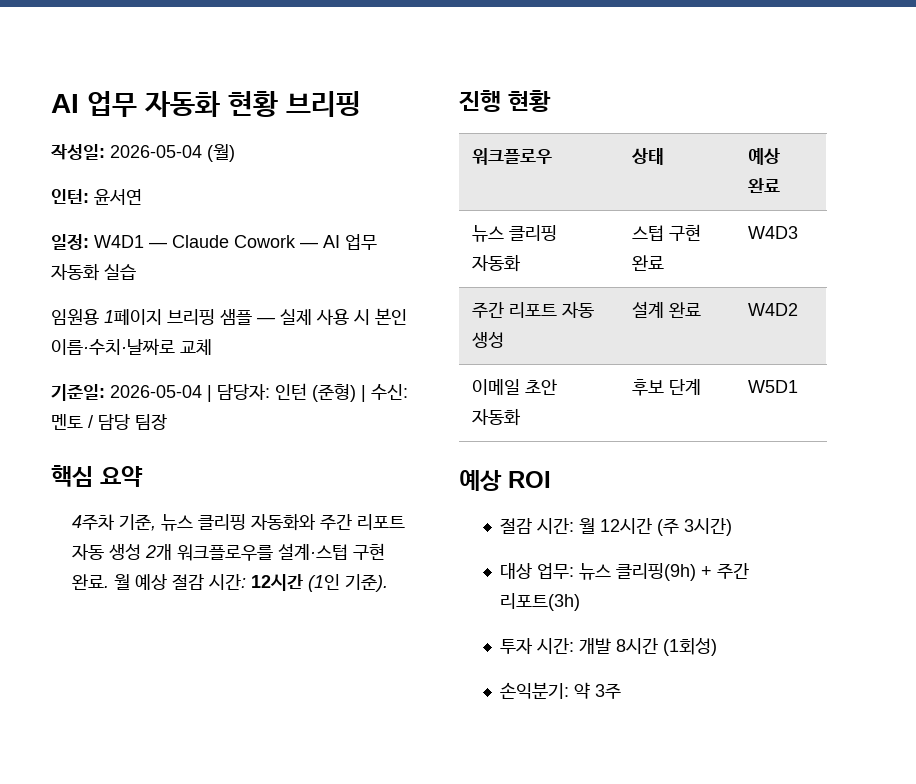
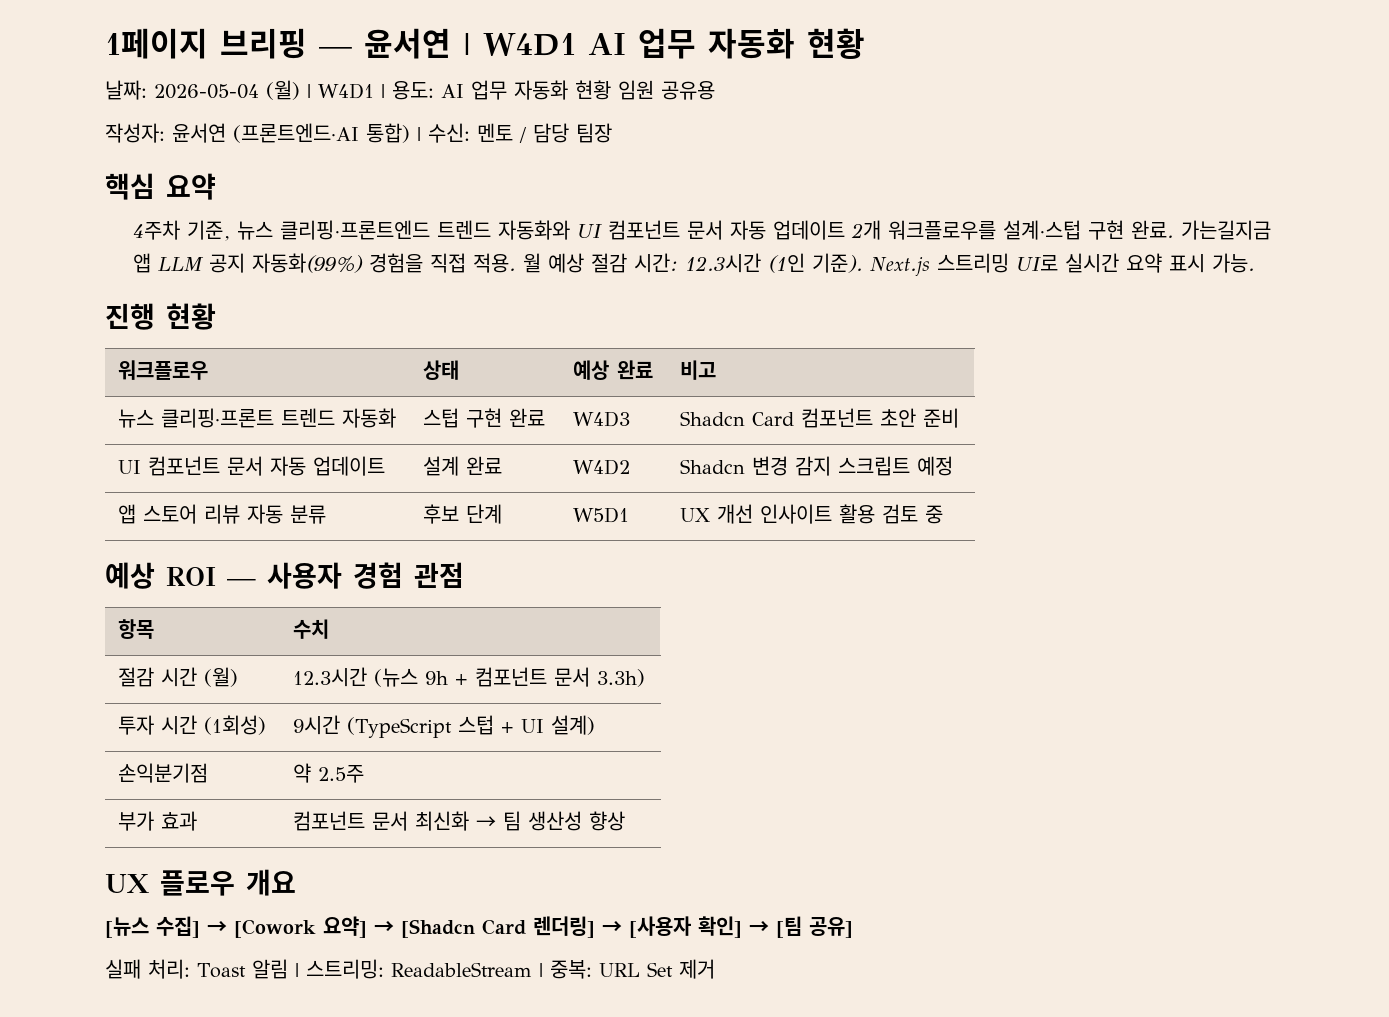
- AI 업무 자동화 현황 브리핑
- 작성일: 2026-05-04 (월)
- 인턴: 윤서연
- 일정: W4D1 — Claude Cowork — AI 업무 자동화 실습
- 임원용 1페이지 브리핑 샘플 — 실제 사용 시 본인 이름·수치·날짜로 교체
- 기준일: 2026-05-04 | 담당자: 인턴 (준형) | 수신: 멘토 / 담당 팀장
+ 1페이지 브리핑 — 윤서연 | W4D1 AI 업무 자동화 현황
+ 날짜: 2026-05-04 (월) | W4D1 | 용도: AI 업무 자동화 현황 임원 공유용
+ 작성자: 윤서연 (프론트엔드·AI 통합) | 수신: 멘토 / 담당 팀장
- 4주차 기준, 뉴스 클리핑 자동화와 주간 리포트 자동 생성 2개 워크플로우를 설계·스텁 구현 완료.
+ 4주차 기준, 뉴스 클리핑·프론트엔드 트렌드 자동화와 UI 컴포넌트 문서 자동 업데이트 2개 워크플로우를 설계·스텁 구현 완료.
+ 가는길지금 앱 LLM 공지 자동화(99%) 경험을 직접 적용.
- 월 예상 절감 시간: 12시간 (1인 기준).
+ 월 예상 절감 시간: 12.3시간 (1인 기준). Next.js 스트리밍 UI로 실시간 요약 표시 가능.
- 워크플로우 | 상태 | 예상 완료
- 뉴스 클리핑 자동화 | 스텁 구현 완료 | W4D3
- 주간 리포트 자동 생성 | 설계 완료 | W4D2
- 이메일 초안 자동화 | 후보 단계 | W5D1
- 예상 ROI
- 절감 시간: 월 12시간 (주 3시간)
- 대상 업무: 뉴스 클리핑(9h) + 주간 리포트(3h)
- 투자 시간: 개발 8시간 (1회성)
- 손익분기: 약 3주
+ 워크플로우 | 상태 | 예상 완료 | 비고
+ 뉴스 클리핑·프론트 트렌드 자동화 | 스텁 구현 완료 | W4D3 | Shadcn Card 컴포넌트 초안 준비
+ UI 컴포넌트 문서 자동 업데이트 | 설계 완료 | W4D2 | Shadcn 변경 감지 스크립트 예정
+ 앱 스토어 리뷰 자동 분류 | 후보 단계 | W5D1 | UX 개선 인사이트 활용 검토 중
+ 예상 ROI — 사용자 경험 관점
+ 항목 | 수치
+ 절감 시간 (월) | 12.3시간 (뉴스 9h + 컴포넌트 문서 3.3h)
+ 투자 시간 (1회성) | 9시간 (TypeScript 스텁 + UI 설계)
+ 손익분기점 | 약 2.5주
+ 부가 효과 | 컴포넌트 문서 최신화 → 팀 생산성 향상
+ UX 플로우 개요
+ [뉴스 수집] → [Cowork 요약] → [Shadcn Card 렌더링] → [사용자 확인] → [팀 공유]
+ 실패 처리: Toast 알림 | 스트리밍: ReadableStream | 중복: URL Set 제거

